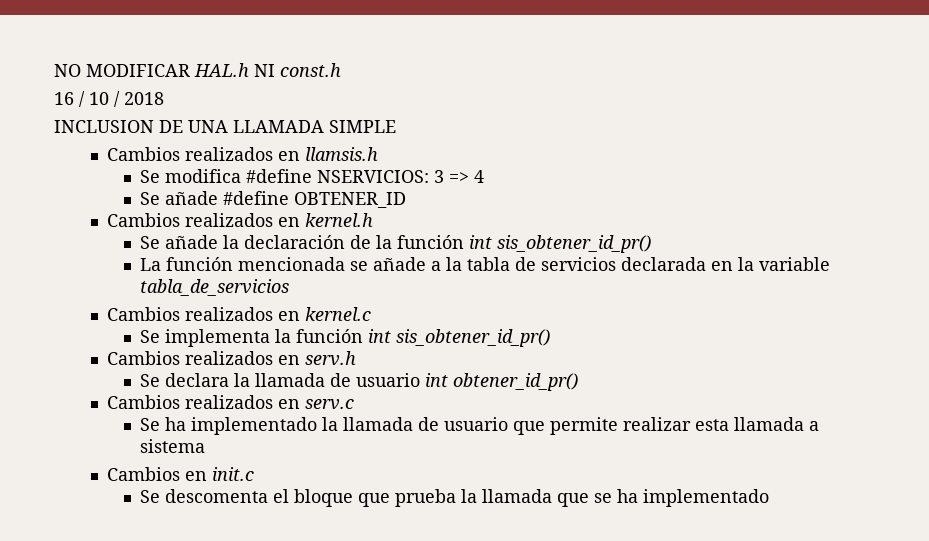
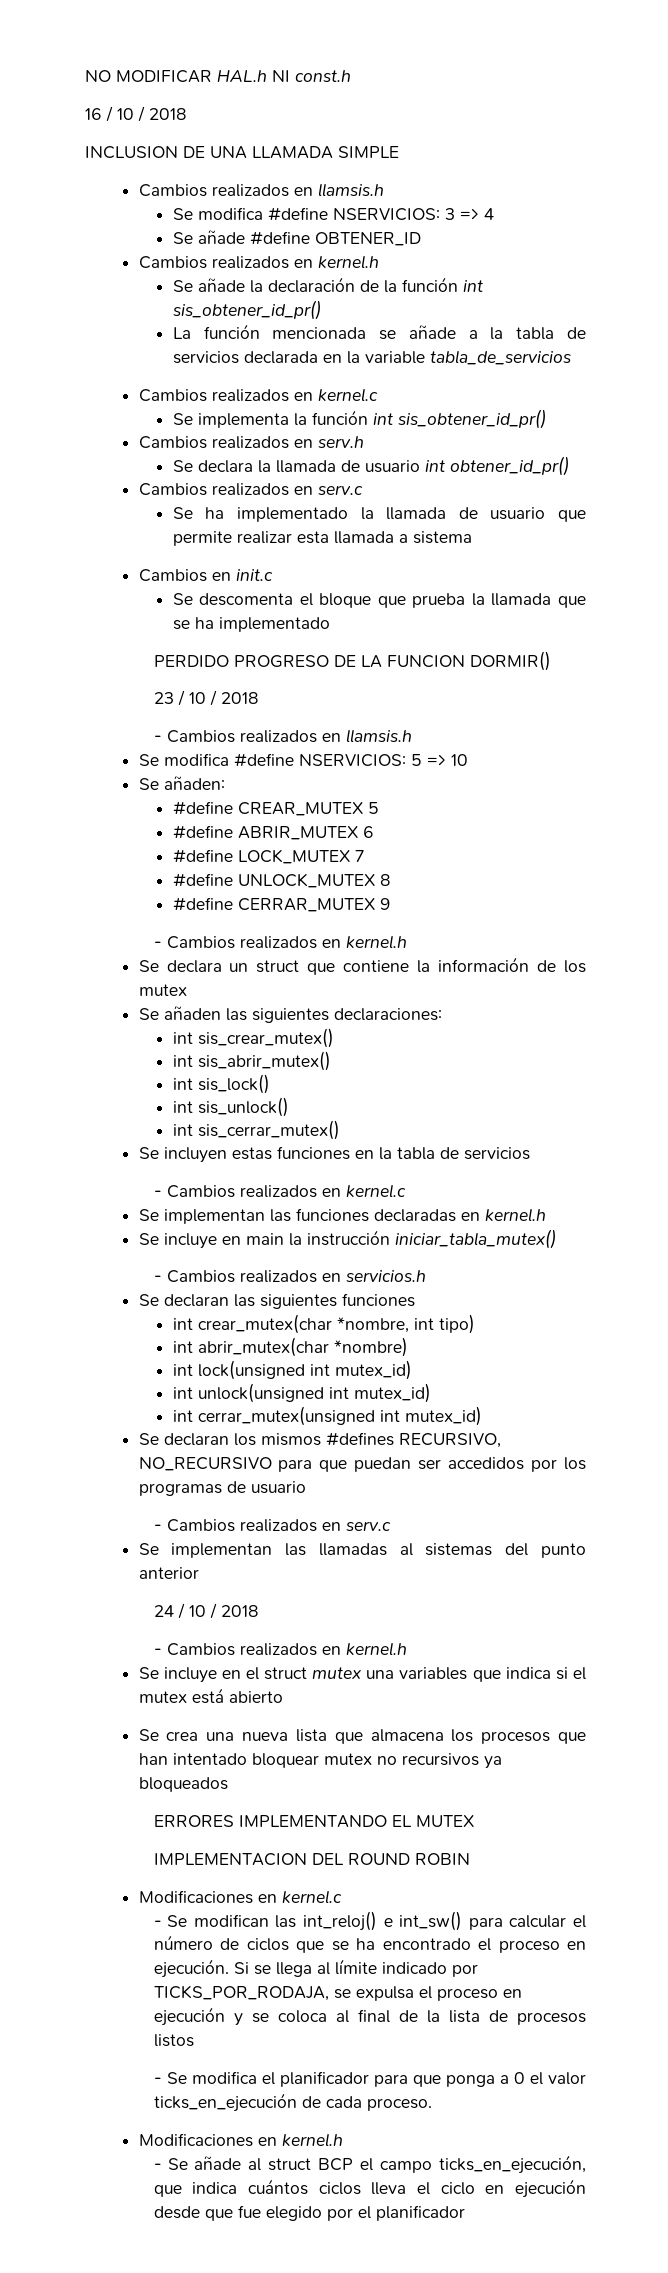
+ PERDIDO PROGRESO DE LA FUNCION DORMIR()
+ 23 / 10 / 2018
+ - Cambios realizados en llamsis.h
+ Se modifica #define NSERVICIOS: 5 => 10
+ Se añaden:
+ #define CREAR_MUTEX 5
+ #define ABRIR_MUTEX 6
+ #define LOCK_MUTEX 7
+ #define UNLOCK_MUTEX 8
+ #define CERRAR_MUTEX 9
+ - Cambios realizados en kernel.h
+ Se declara un struct que contiene la información de los mutex
+ Se añaden las siguientes declaraciones:
+ int sis_crear_mutex()
+ int sis_abrir_mutex()
+ int sis_lock()
+ int sis_unlock()
+ int sis_cerrar_mutex()
+ Se incluyen estas funciones en la tabla de servicios
+ - Cambios realizados en kernel.c
+ Se implementan las funciones declaradas en kernel.h
+ Se incluye en main la instrucción iniciar_tabla_mutex()
+ - Cambios realizados en servicios.h
+ Se declaran las siguientes funciones
+ int crear_mutex(char *nombre, int tipo)
+ int abrir_mutex(char *nombre)
+ int lock(unsigned int mutex_id)
+ int unlock(unsigned int mutex_id)
+ int cerrar_mutex(unsigned int mutex_id)
+ Se declaran los mismos #defines RECURSIVO, NO_RECURSIVO para que puedan ser accedidos por los programas de usuario
+ - Cambios realizados en serv.c
+ Se implementan las llamadas al sistemas del punto anterior
+ 24 / 10 / 2018
+ - Cambios realizados en kernel.h
+ Se incluye en el struct mutex una variables que indica si el mutex está abierto
+ Se crea una nueva lista que almacena los procesos que han intentado bloquear mutex no recursivos ya bloqueados
+ ERRORES IMPLEMENTANDO EL MUTEX
+ IMPLEMENTACION DEL ROUND ROBIN
+ Modificaciones en kernel.c
+ - Se modifican las int_reloj() e int_sw() para calcular el número de ciclos que se ha encontrado el proceso en ejecución. Si se llega al límite indicado por TICKS_POR_RODAJA, se expulsa el proceso en ejecución y se coloca al final de la lista de procesos listos
+ - Se modifica el planificador para que ponga a 0 el valor ticks_en_ejecución de cada proceso.
+ Modificaciones en kernel.h
+ - Se añade al struct BCP el campo ticks_en_ejecución, que indica cuántos ciclos lleva el ciclo en ejecución desde que fue elegido por el planificador

